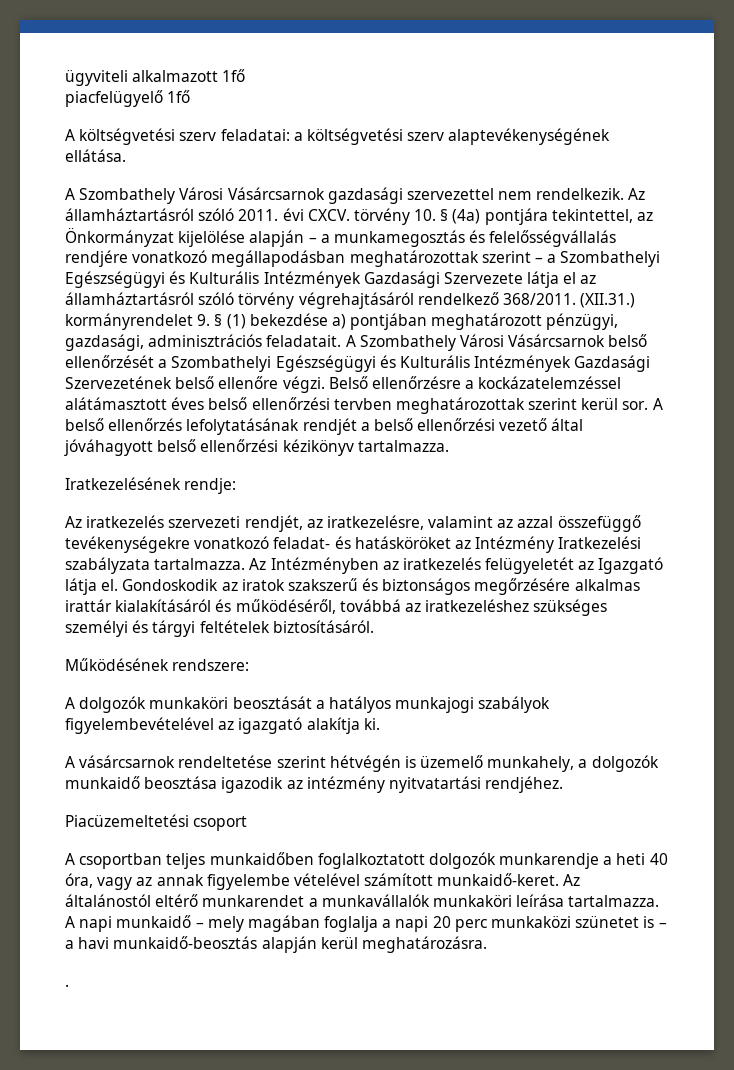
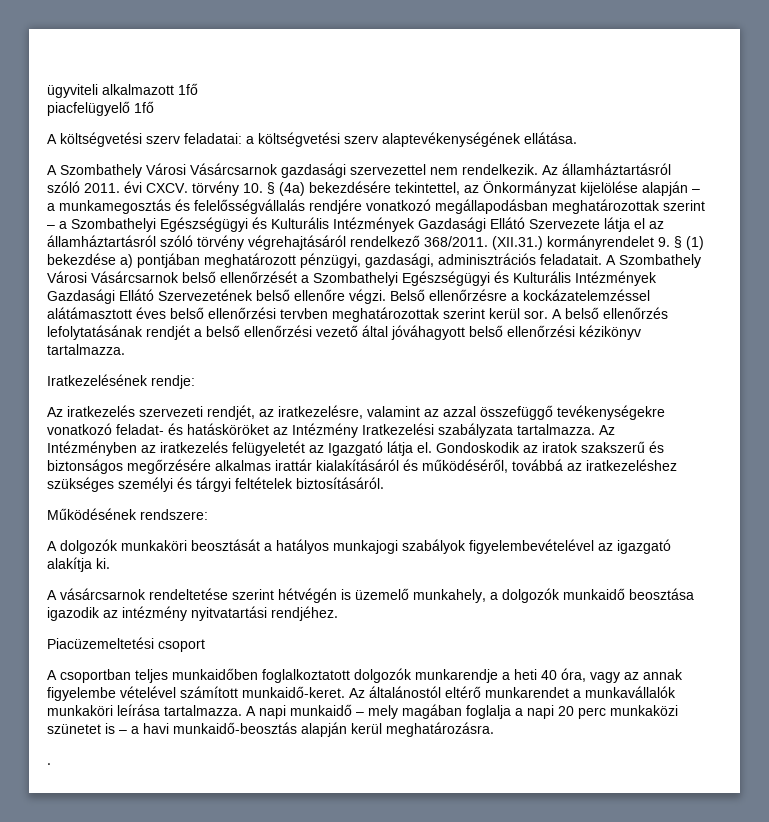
- Az államháztartásról szóló 2011. évi CXCV. törvény 10. § (4a) pontjára tekintettel, az Önkormányzat kijelölése alapján – a munkamegosztás és felelősségvállalás rendjére vonatkozó megállapodásban meghatározottak szerint – a Szombathelyi Egészségügyi és Kulturális Intézmények Gazdasági Szervezete látja el az államháztartásról szóló törvény végrehajtásáról rendelkező 368/2011.
+ Az államháztartásról szóló 2011. évi CXCV. törvény 10. § (4a) bekezdésére tekintettel, az Önkormányzat kijelölése alapján – a munkamegosztás és felelősségvállalás rendjére vonatkozó megállapodásban meghatározottak szerint – a Szombathelyi Egészségügyi és Kulturális Intézmények Gazdasági Ellátó Szervezete látja el az államháztartásról szóló törvény végrehajtásáról rendelkező 368/2011.
- A Szombathely Városi Vásárcsarnok belső ellenőrzését a Szombathelyi Egészségügyi és Kulturális Intézmények Gazdasági Szervezetének belső ellenőre végzi.
+ A Szombathely Városi Vásárcsarnok belső ellenőrzését a Szombathelyi Egészségügyi és Kulturális Intézmények Gazdasági Ellátó Szervezetének belső ellenőre végzi.

